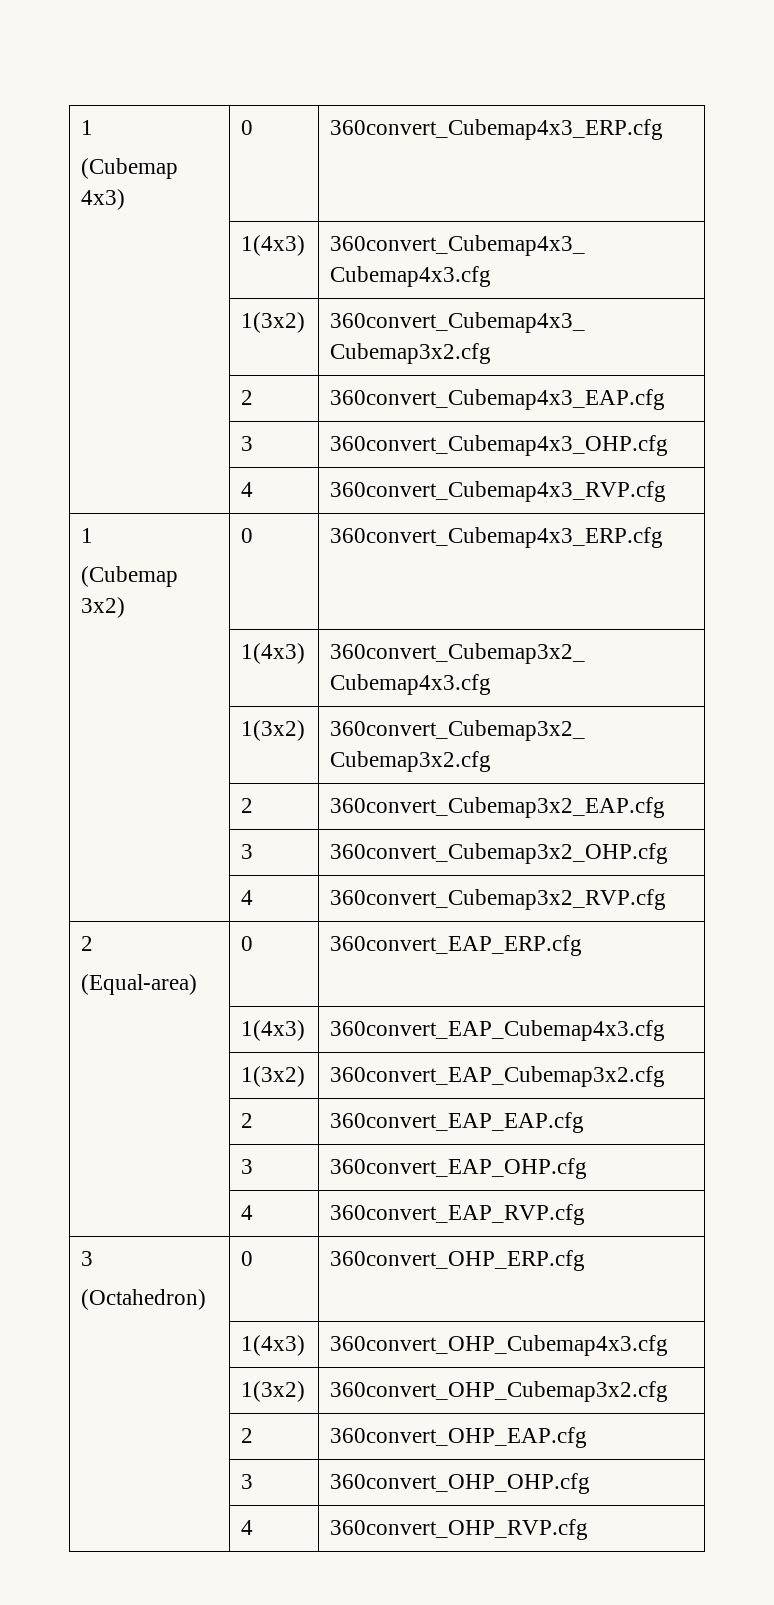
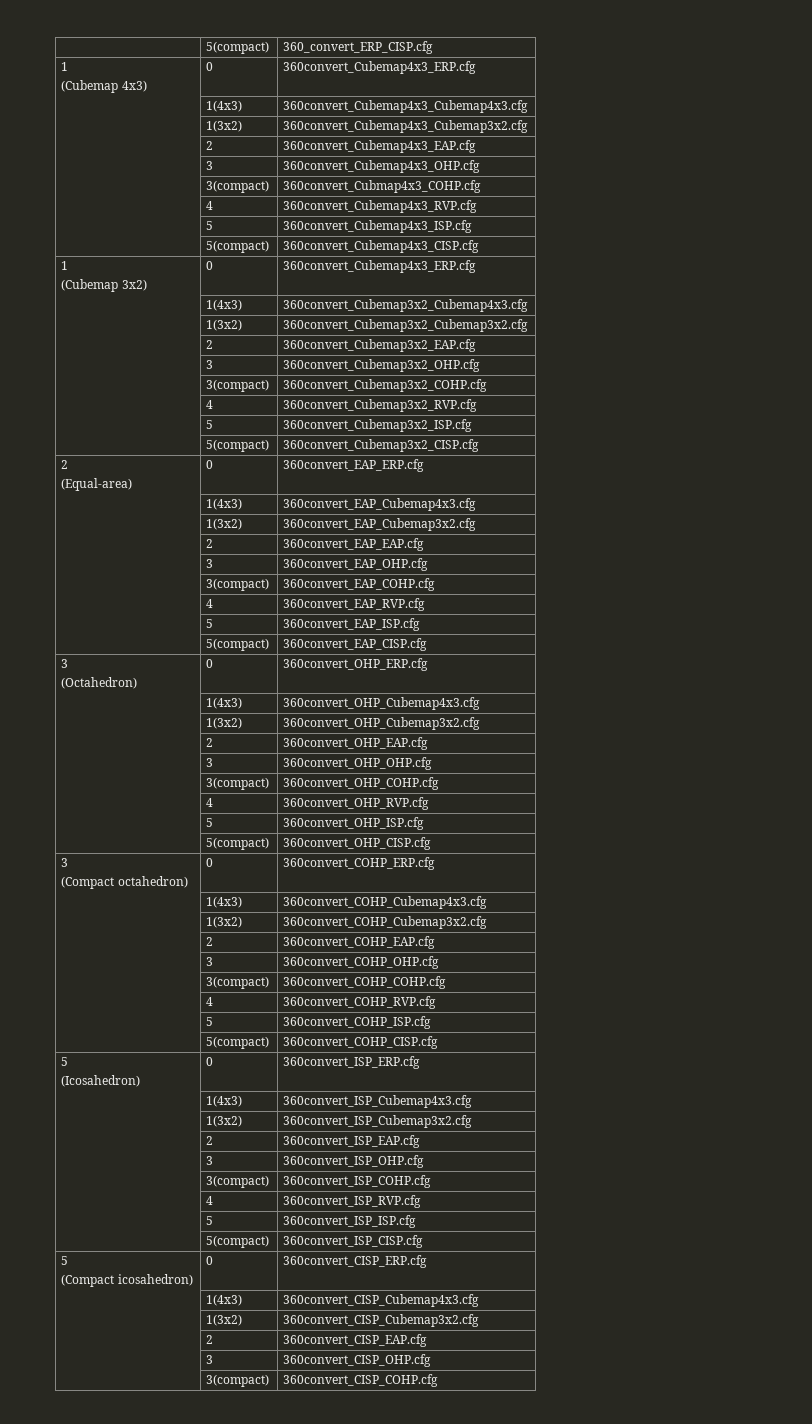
+ | 5(compact) | 360_convert_ERP_CISP.cfg
+ | 3(compact) | 360convert_Cubmap4x3_COHP.cfg
+ | 5 | 360convert_Cubemap4x3_ISP.cfg
+ | 5(compact) | 360convert_Cubemap4x3_CISP.cfg
+ | 3(compact) | 360convert_Cubemap3x2_COHP.cfg
+ | 5 | 360convert_Cubemap3x2_ISP.cfg
+ | 5(compact) | 360convert_Cubemap3x2_CISP.cfg
+ | 3(compact) | 360convert_EAP_COHP.cfg
+ | 5 | 360convert_EAP_ISP.cfg
+ | 5(compact) | 360convert_EAP_CISP.cfg
+ | 3(compact) | 360convert_OHP_COHP.cfg
+ | 5 | 360convert_OHP_ISP.cfg
+ | 5(compact) | 360convert_OHP_CISP.cfg
+ 3
+ (Compact octahedron) | 0 | 360convert_COHP_ERP.cfg
+ | 1(4x3) | 360convert_COHP_Cubemap4x3.cfg
+ | 1(3x2) | 360convert_COHP_Cubemap3x2.cfg
+ | 2 | 360convert_COHP_EAP.cfg
+ | 3 | 360convert_COHP_OHP.cfg
+ | 3(compact) | 360convert_COHP_COHP.cfg
+ | 4 | 360convert_COHP_RVP.cfg
+ | 5 | 360convert_COHP_ISP.cfg
+ | 5(compact) | 360convert_COHP_CISP.cfg
+ 5
+ (Icosahedron) | 0 | 360convert_ISP_ERP.cfg
+ | 1(4x3) | 360convert_ISP_Cubemap4x3.cfg
+ | 1(3x2) | 360convert_ISP_Cubemap3x2.cfg
+ | 2 | 360convert_ISP_EAP.cfg
+ | 3 | 360convert_ISP_OHP.cfg
+ | 3(compact) | 360convert_ISP_COHP.cfg
+ | 4 | 360convert_ISP_RVP.cfg
+ | 5 | 360convert_ISP_ISP.cfg
+ | 5(compact) | 360convert_ISP_CISP.cfg
+ 5
+ (Compact icosahedron) | 0 | 360convert_CISP_ERP.cfg
+ | 1(4x3) | 360convert_CISP_Cubemap4x3.cfg
+ | 1(3x2) | 360convert_CISP_Cubemap3x2.cfg
+ | 2 | 360convert_CISP_EAP.cfg
+ | 3 | 360convert_CISP_OHP.cfg
+ | 3(compact) | 360convert_CISP_COHP.cfg

